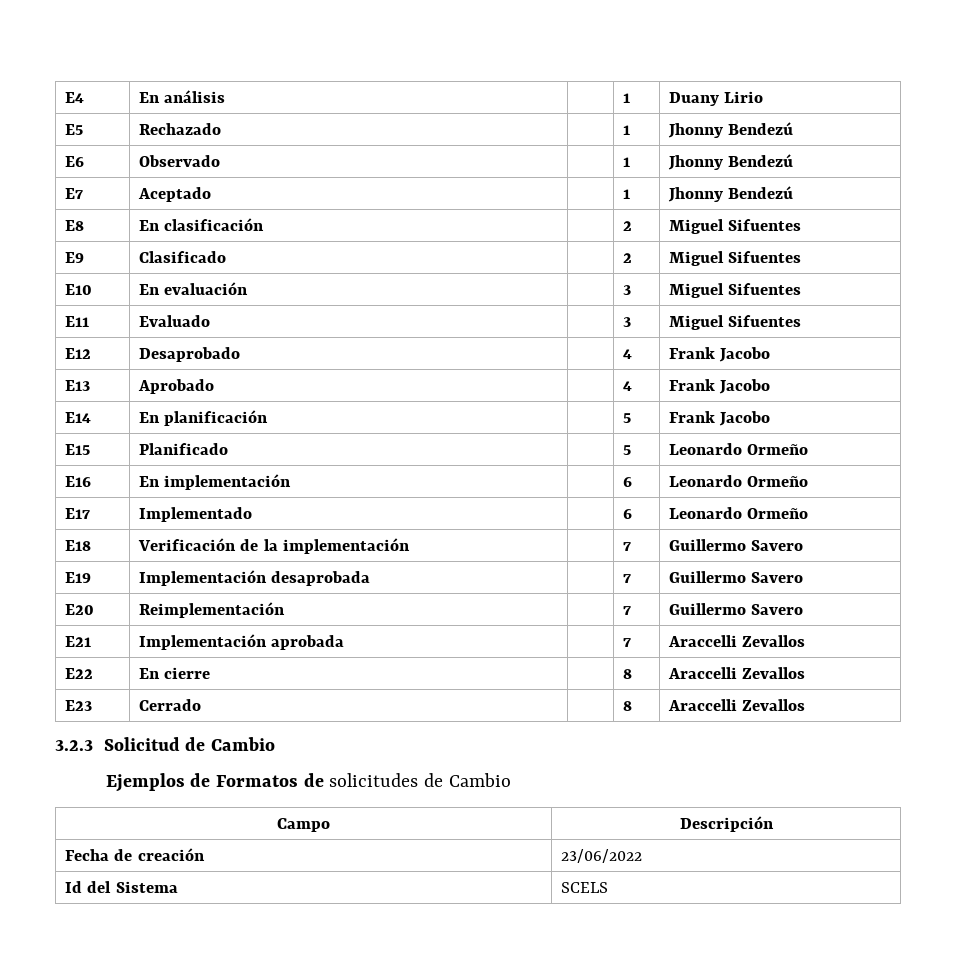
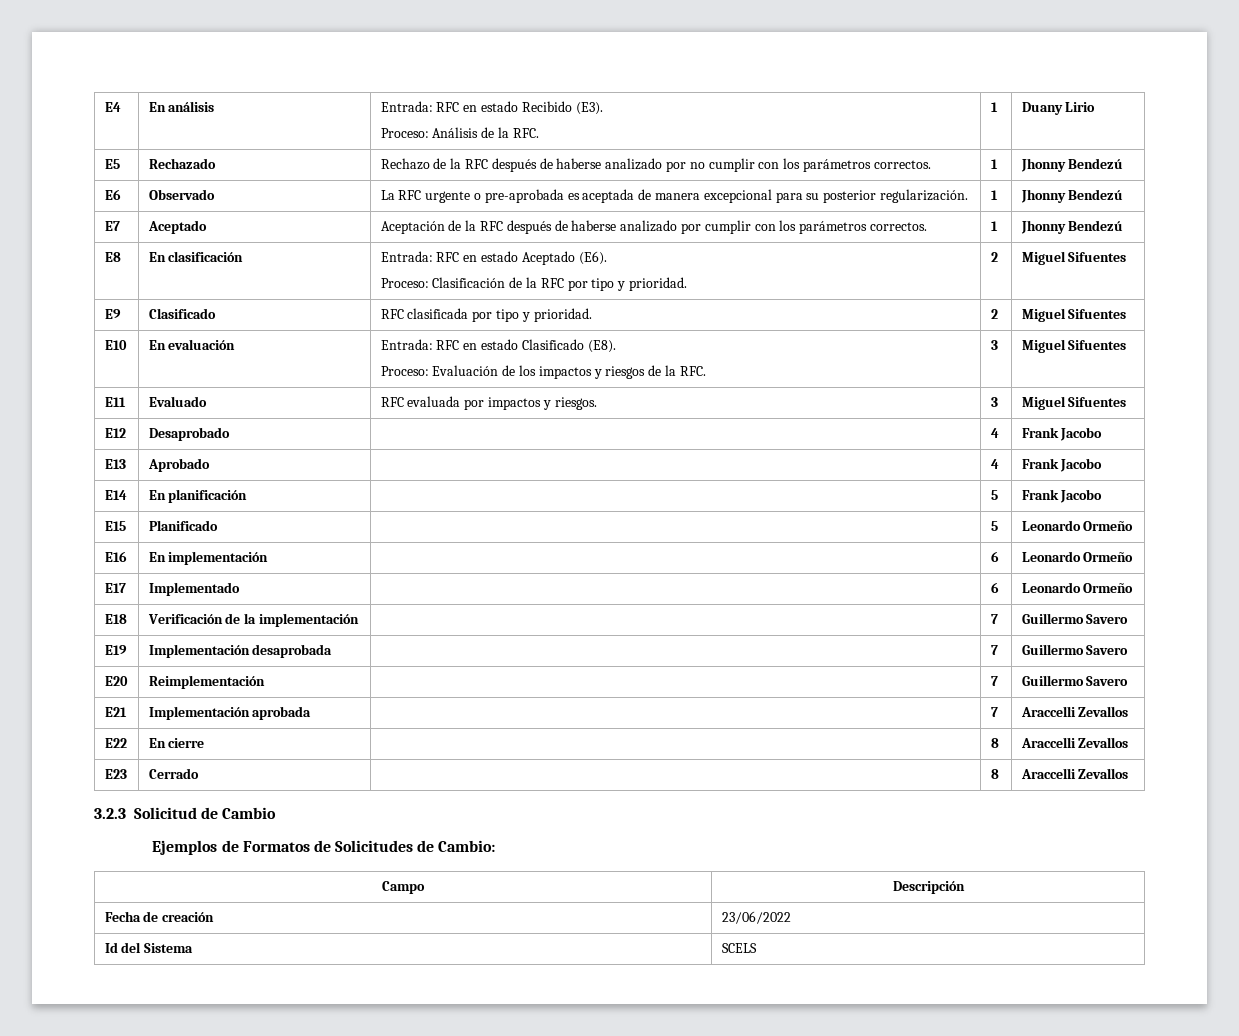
- E4 | En análisis | | 1 | Duany Lirio
+ E4 | En análisis | Entrada: RFC en estado Recibido (E3).
+ Proceso: Análisis de la RFC. | 1 | Duany Lirio
- E5 | Rechazado | | 1 | Jhonny Bendezú
+ E5 | Rechazado | Rechazo de la RFC después de haberse analizado por no cumplir con los parámetros correctos. | 1 | Jhonny Bendezú
- E6 | Observado | | 1 | Jhonny Bendezú
+ E6 | Observado | La RFC urgente o pre-aprobada es aceptada de manera excepcional para su posterior regularización. | 1 | Jhonny Bendezú
- E7 | Aceptado | | 1 | Jhonny Bendezú
+ E7 | Aceptado | Aceptación de la RFC después de haberse analizado por cumplir con los parámetros correctos. | 1 | Jhonny Bendezú
- E8 | En clasificación | | 2 | Miguel Sifuentes
+ E8 | En clasificación | Entrada: RFC en estado Aceptado (E6).
+ Proceso: Clasificación de la RFC por tipo y prioridad. | 2 | Miguel Sifuentes
- E9 | Clasificado | | 2 | Miguel Sifuentes
+ E9 | Clasificado | RFC clasificada por tipo y prioridad. | 2 | Miguel Sifuentes
- E10 | En evaluación | | 3 | Miguel Sifuentes
+ E10 | En evaluación | Entrada: RFC en estado Clasificado (E8).
+ Proceso: Evaluación de los impactos y riesgos de la RFC. | 3 | Miguel Sifuentes
- E11 | Evaluado | | 3 | Miguel Sifuentes
+ E11 | Evaluado | RFC evaluada por impactos y riesgos. | 3 | Miguel Sifuentes
- Ejemplos de Formatos de solicitudes de Cambio
+ Ejemplos de Formatos de Solicitudes de Cambio:

